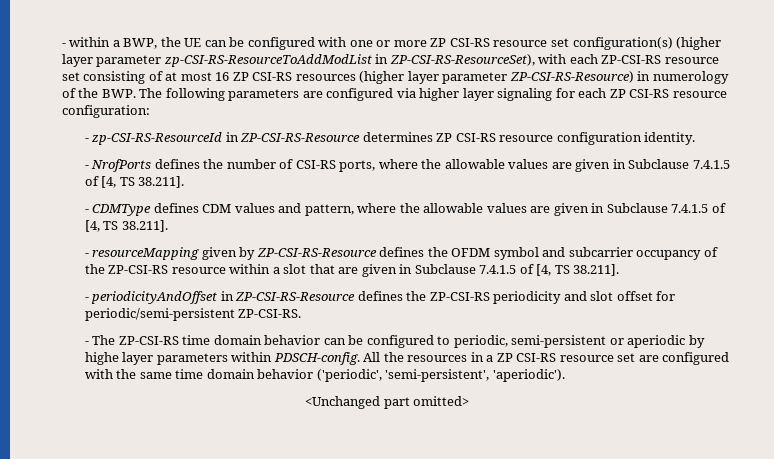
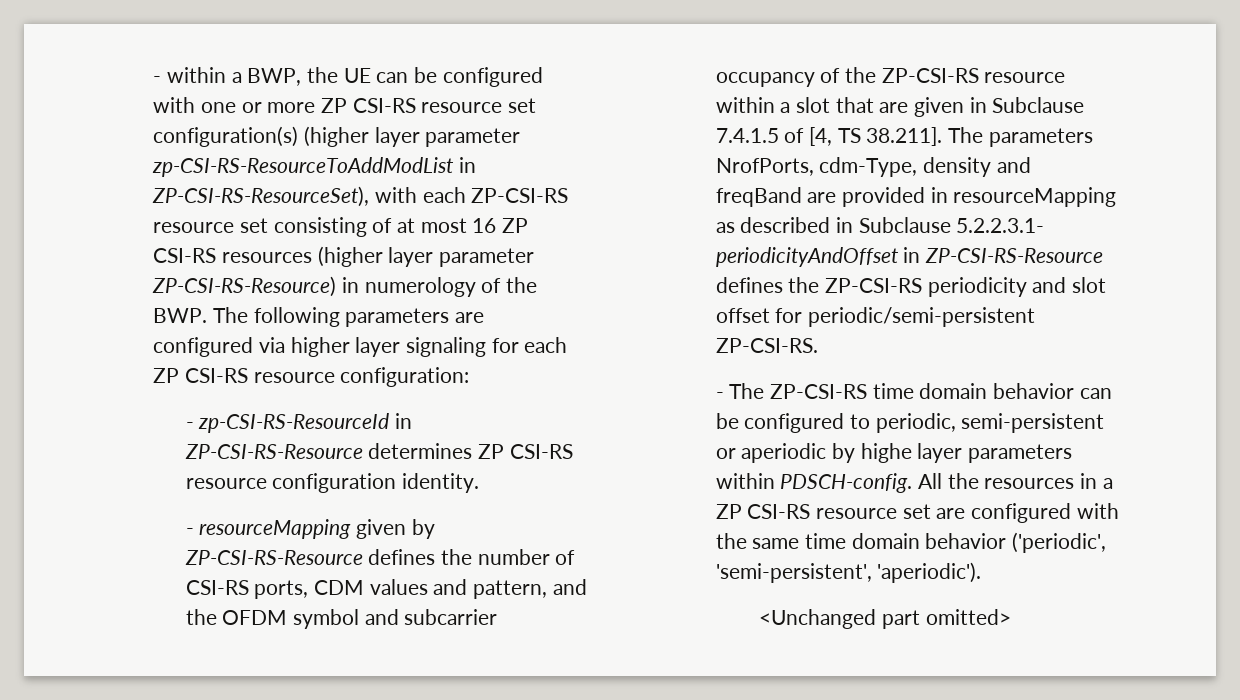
- - NrofPorts defines the number of CSI-RS ports, where the allowable values are given in Subclause 7.4.1.5 of [4, TS 38.211].
- - CDMType defines CDM values and pattern, where the allowable values are given in Subclause 7.4.1.5 of [4, TS 38.211].
- - resourceMapping given by ZP-CSI-RS-Resource defines the OFDM symbol and subcarrier occupancy of the ZP-CSI-RS resource within a slot that are given in Subclause 7.4.1.5 of [4, TS 38.211].
- - periodicityAndOffset in ZP-CSI-RS-Resource defines the ZP-CSI-RS periodicity and slot offset for periodic/semi-persistent ZP-CSI-RS.
+ - resourceMapping given by ZP-CSI-RS-Resource defines the number of CSI-RS ports, CDM values and pattern, and the OFDM symbol and subcarrier occupancy of the ZP-CSI-RS resource within a slot that are given in Subclause 7.4.1.5 of [4, TS 38.211]. The parameters NrofPorts, cdm-Type, density and freqBand are provided in resourceMapping as described in Subclause 5.2.2.3.1- periodicityAndOffset in ZP-CSI-RS-Resource defines the ZP-CSI-RS periodicity and slot offset for periodic/semi-persistent ZP-CSI-RS.

